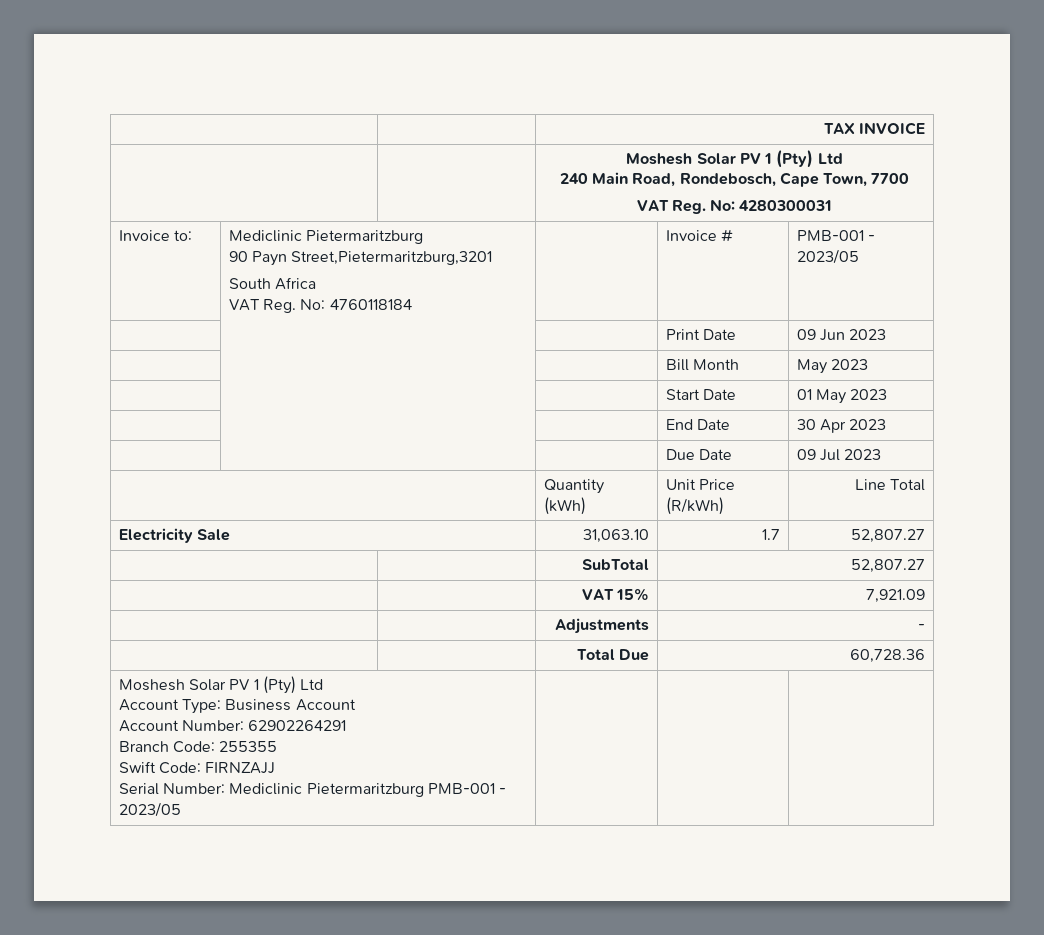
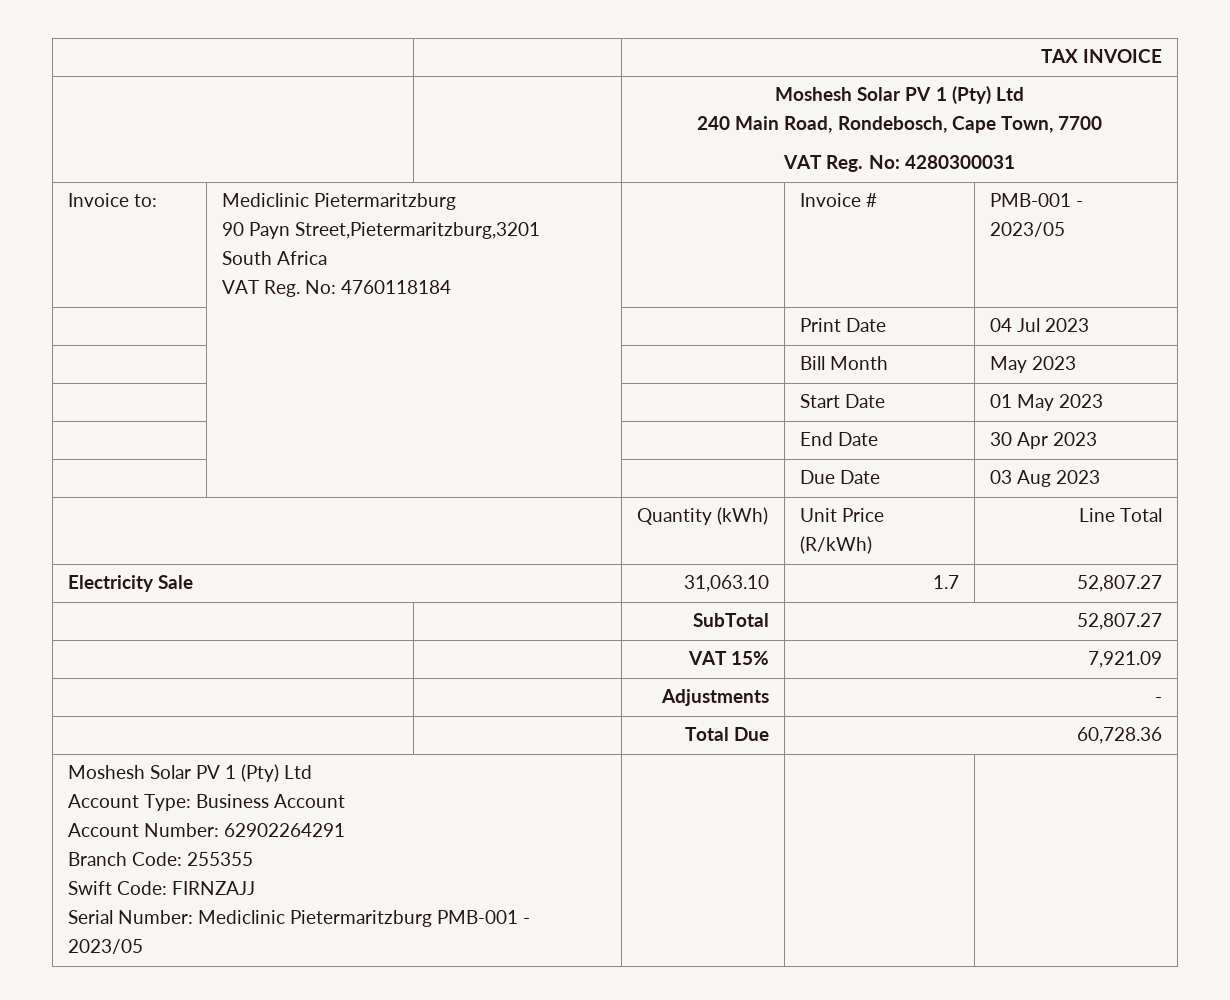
- | | | Print Date | 09 Jun 2023
+ | | | Print Date | 04 Jul 2023
- | | | Due Date | 09 Jul 2023
+ | | | Due Date | 03 Aug 2023

